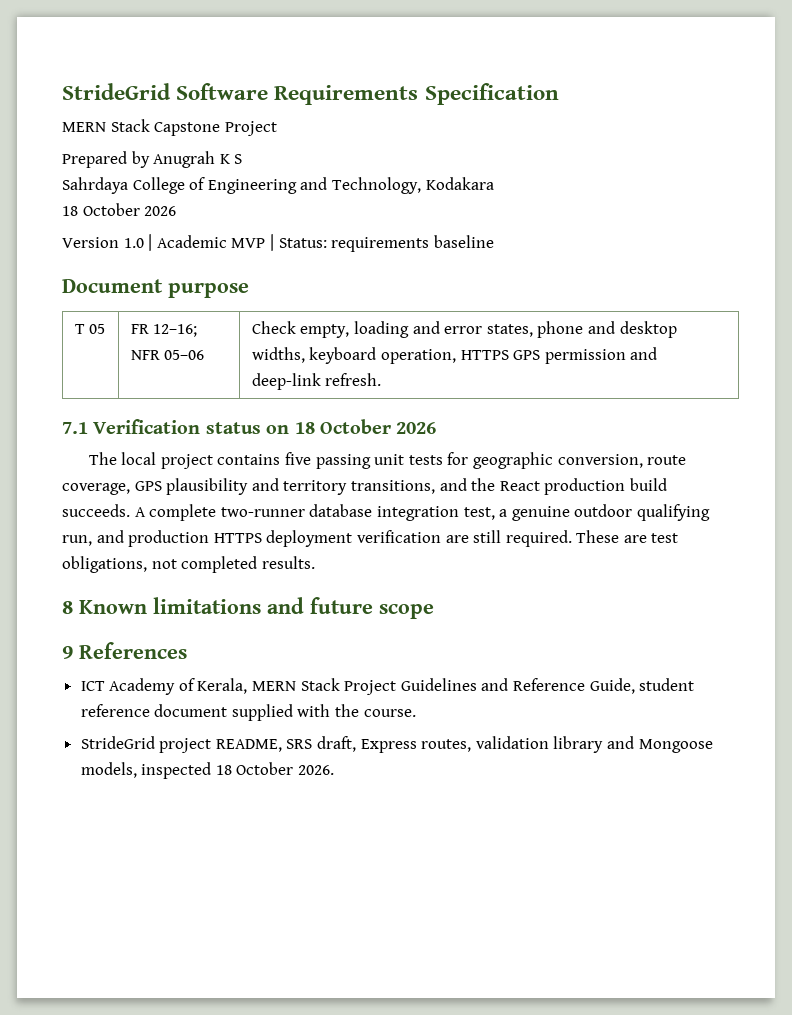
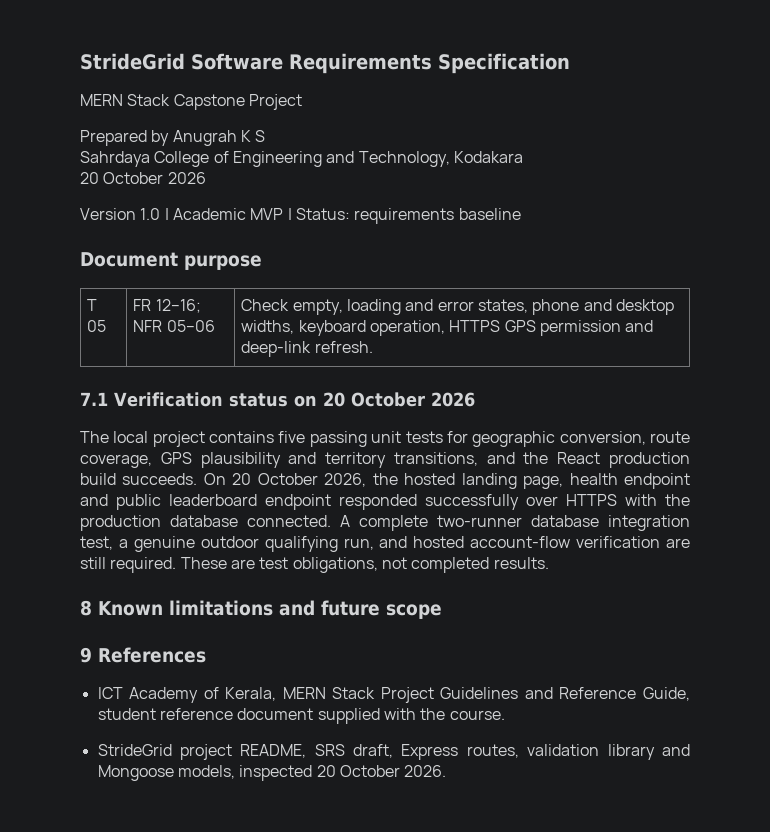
  Sahrdaya College of Engineering and Technology, Kodakara
- 18 October 2026
+ 20 October 2026
- 7.1 Verification status on 18 October 2026
+ 7.1 Verification status on 20 October 2026
+ On 20 October 2026, the hosted landing page, health endpoint and public leaderboard endpoint responded successfully over HTTPS with the production database connected.
- A complete two-runner database integration test, a genuine outdoor qualifying run, and production HTTPS deployment verification are still required.
+ A complete two-runner database integration test, a genuine outdoor qualifying run, and hosted account-flow verification are still required.
- StrideGrid project README, SRS draft, Express routes, validation library and Mongoose models, inspected 18 October 2026.
+ StrideGrid project README, SRS draft, Express routes, validation library and Mongoose models, inspected 20 October 2026.

